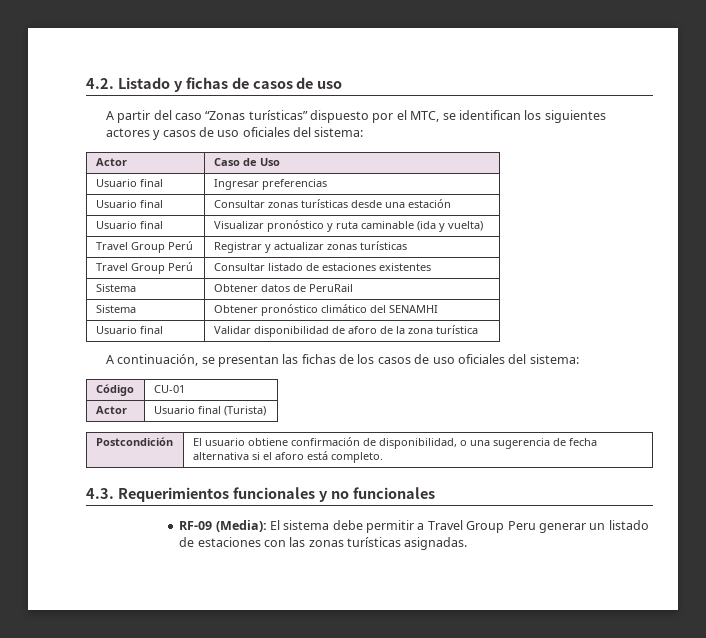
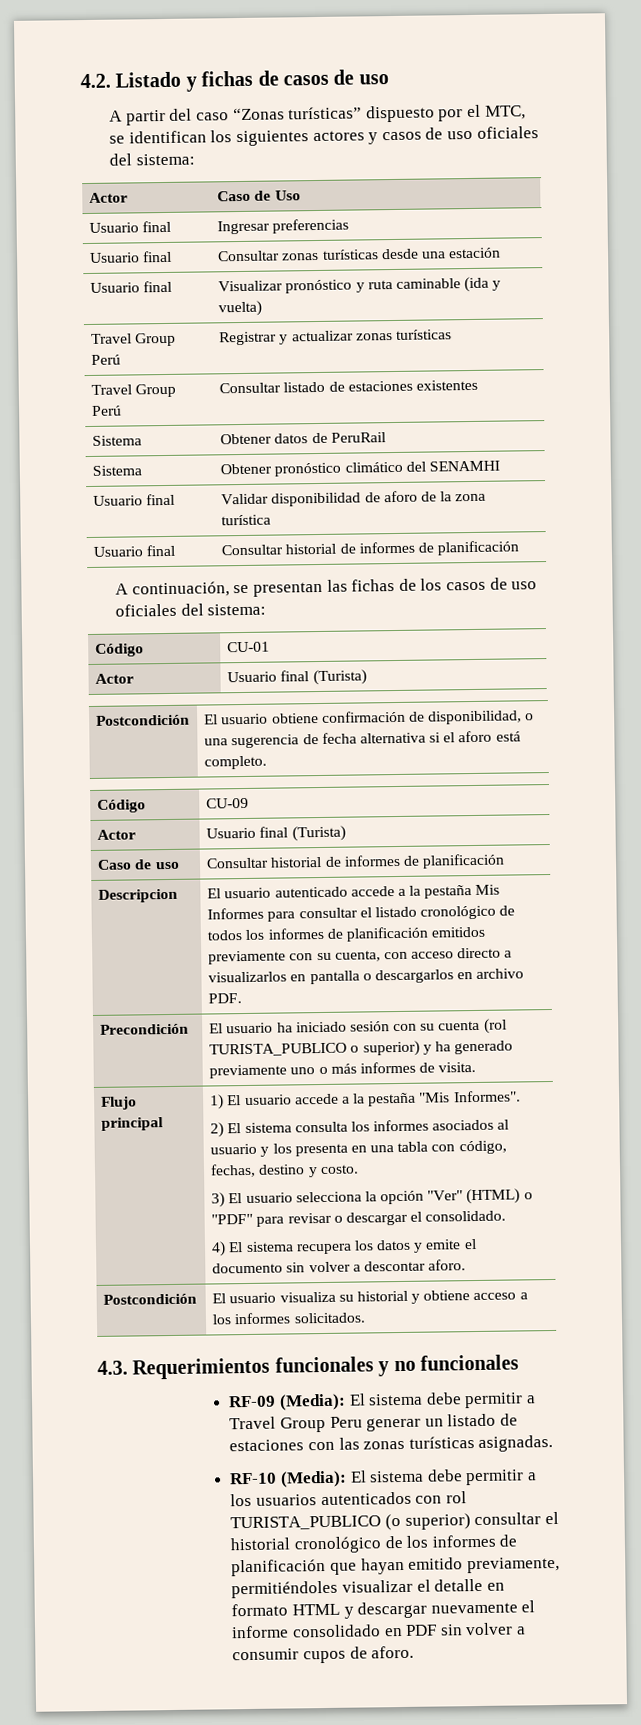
+ Usuario final | Consultar historial de informes de planificación
+ Código | CU-09
+ Actor | Usuario final (Turista)
+ Caso de uso | Consultar historial de informes de planificación
+ Descripcion | El usuario autenticado accede a la pestaña Mis Informes para consultar el listado cronológico de todos los informes de planificación emitidos previamente con su cuenta, con acceso directo a visualizarlos en pantalla o descargarlos en archivo PDF.
+ Precondición | El usuario ha iniciado sesión con su cuenta (rol TURISTA_PUBLICO o superior) y ha generado previamente uno o más informes de visita.
+ Flujo principal | 1) El usuario accede a la pestaña "Mis Informes".
+ 2) El sistema consulta los informes asociados al usuario y los presenta en una tabla con código, fechas, destino y costo.
+ 3) El usuario selecciona la opción "Ver" (HTML) o "PDF" para revisar o descargar el consolidado.
+ 4) El sistema recupera los datos y emite el documento sin volver a descontar aforo.
+ Postcondición | El usuario visualiza su historial y obtiene acceso a los informes solicitados.
+ RF-10 (Media): El sistema debe permitir a los usuarios autenticados con rol TURISTA_PUBLICO (o superior) consultar el historial cronológico de los informes de planificación que hayan emitido previamente, permitiéndoles visualizar el detalle en formato HTML y descargar nuevamente el informe consolidado en PDF sin volver a consumir cupos de aforo.

